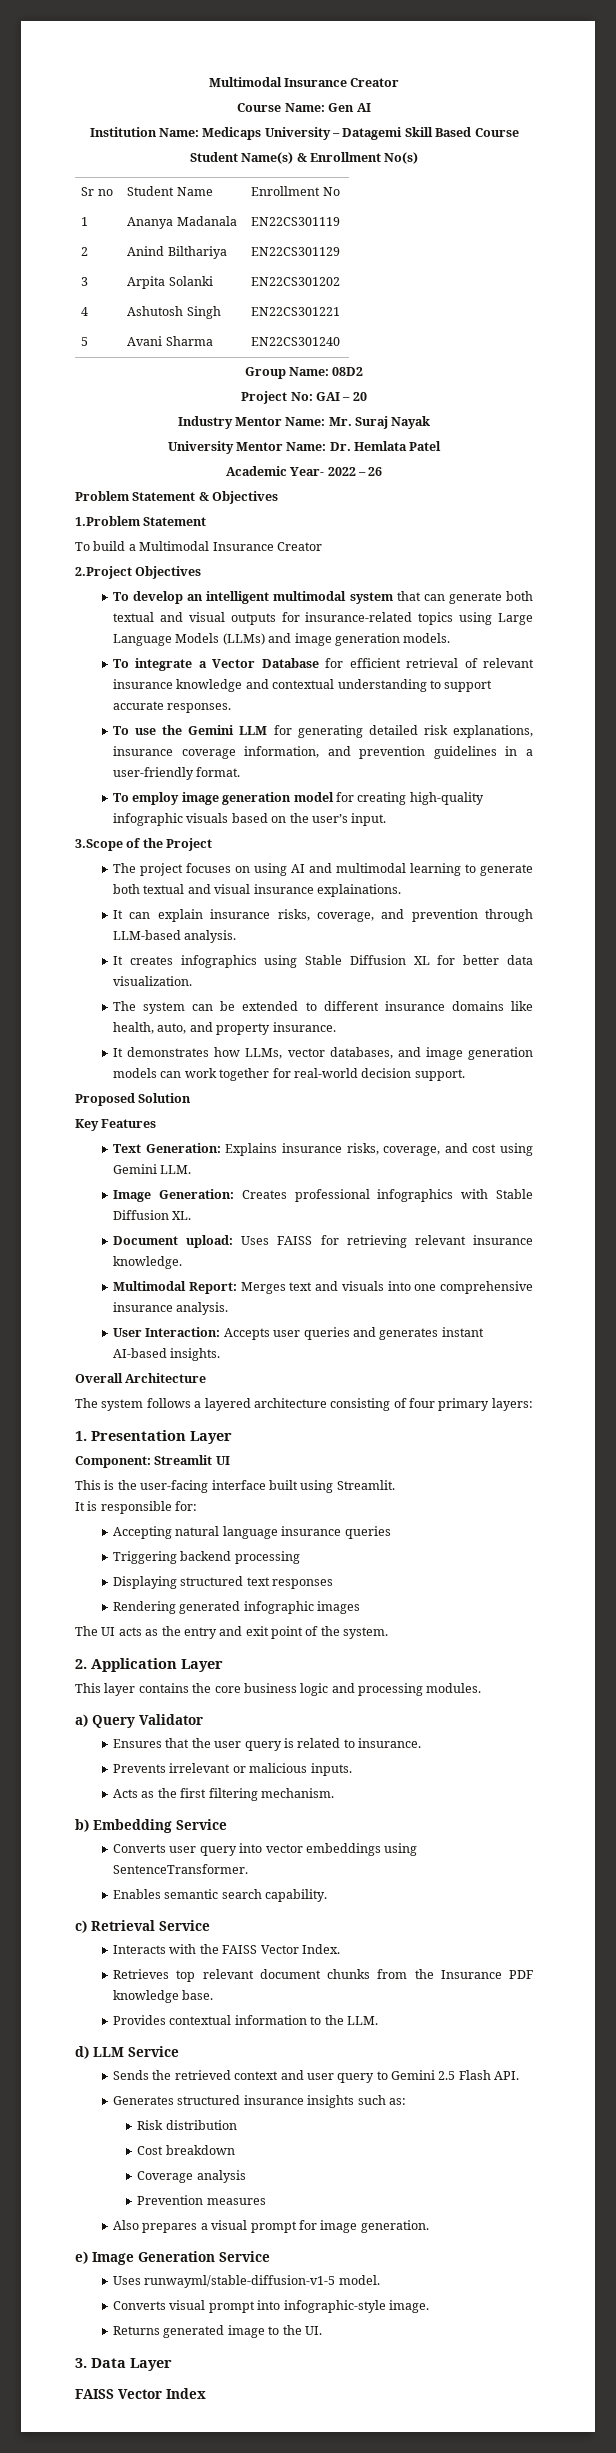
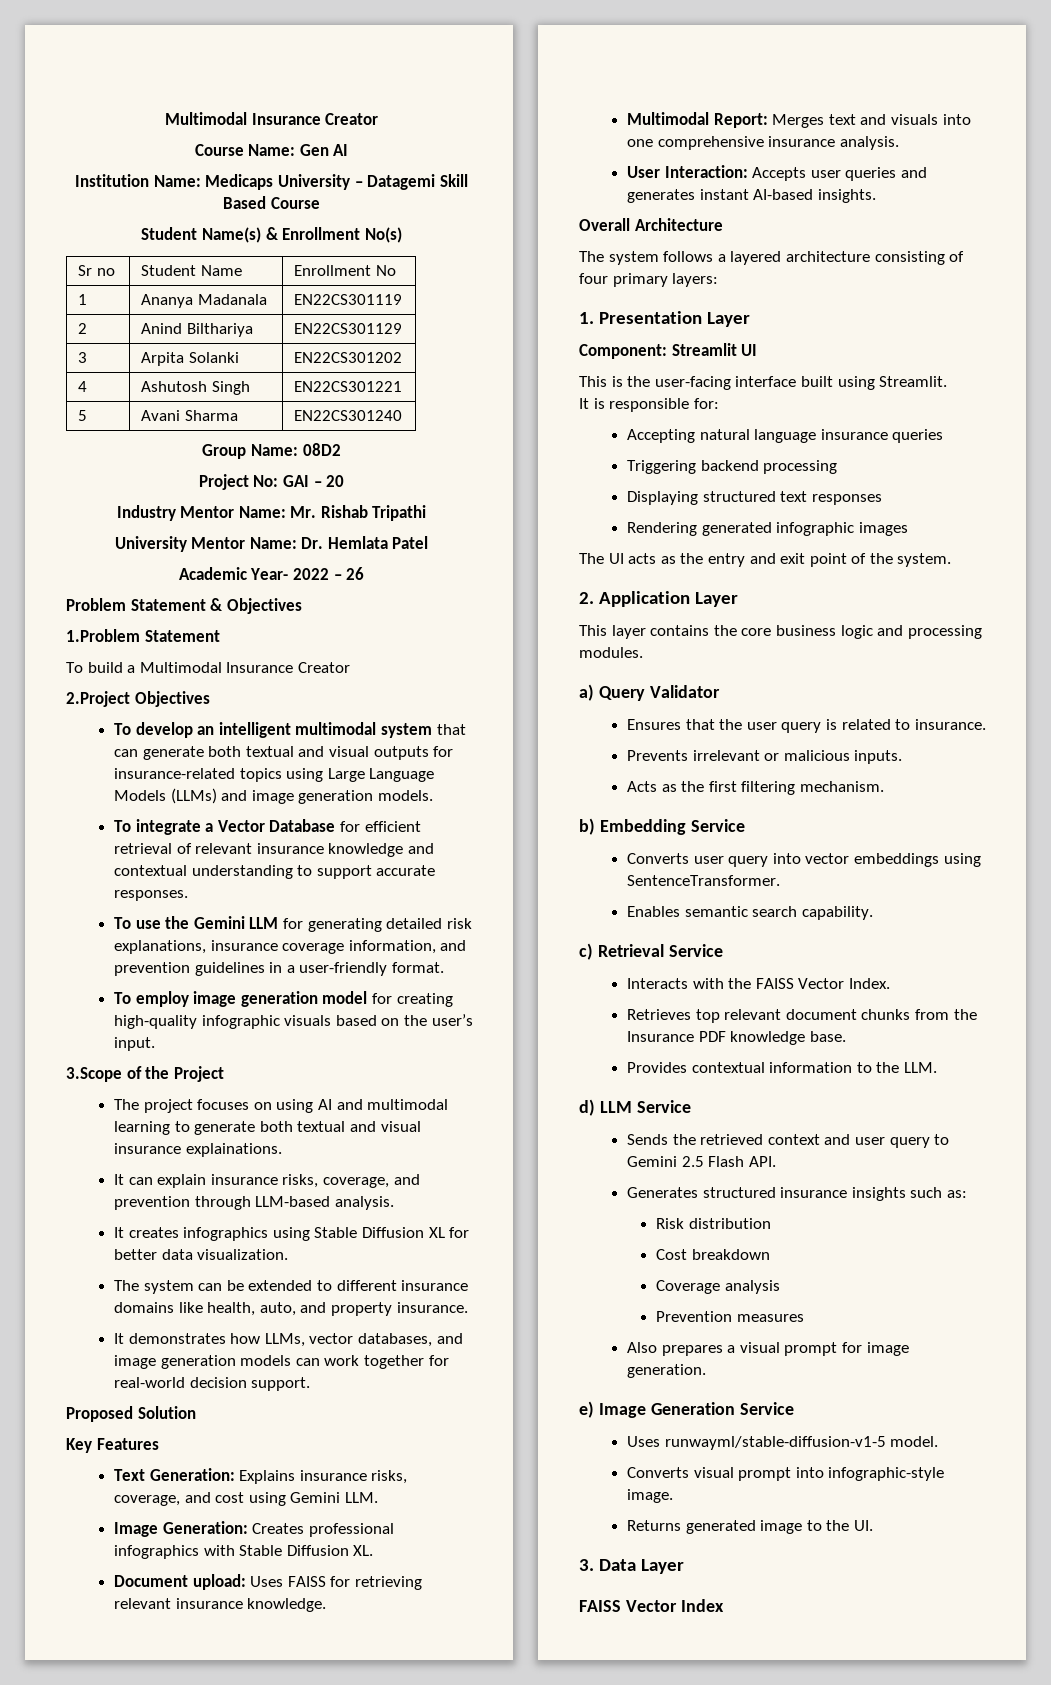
- Industry Mentor Name: Mr. Suraj Nayak
+ Industry Mentor Name: Mr. Rishab Tripathi

